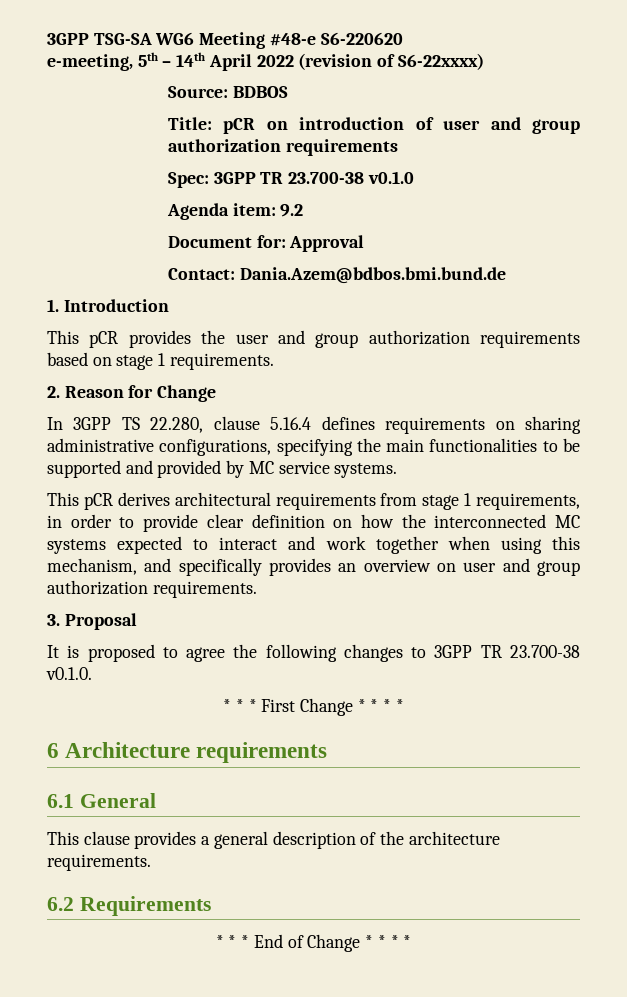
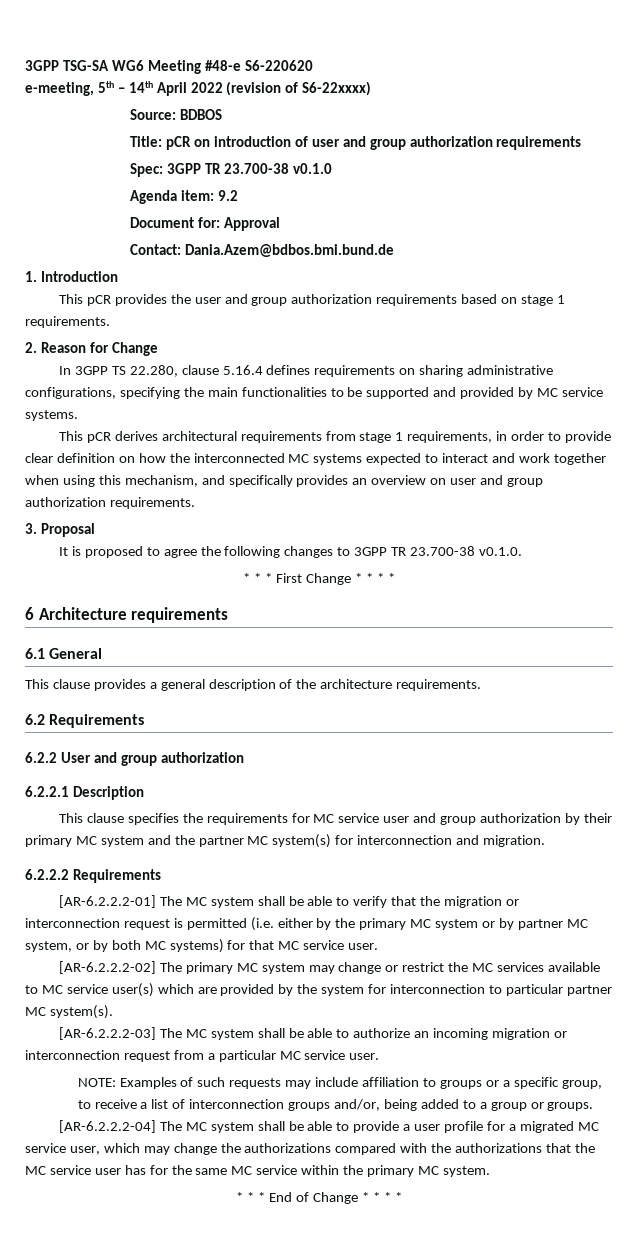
+ 6.2.2 User and group authorization
+ 6.2.2.1 Description
+ This clause specifies the requirements for MC service user and group authorization by their primary MC system and the partner MC system(s) for interconnection and migration.
+ 6.2.2.2 Requirements
+ [AR-6.2.2.2-01] The MC system shall be able to verify that the migration or interconnection request is permitted (i.e. either by the primary MC system or by partner MC system, or by both MC systems) for that MC service user.
+ [AR-6.2.2.2-02] The primary MC system may change or restrict the MC services available to MC service user(s) which are provided by the system for interconnection to particular partner MC system(s).
+ [AR-6.2.2.2-03] The MC system shall be able to authorize an incoming migration or interconnection request from a particular MC service user.
+ NOTE: Examples of such requests may include affiliation to groups or a specific group, to receive a list of interconnection groups and/or, being added to a group or groups.
+ [AR-6.2.2.2-04] The MC system shall be able to provide a user profile for a migrated MC service user, which may change the authorizations compared with the authorizations that the MC service user has for the same MC service within the primary MC system.

